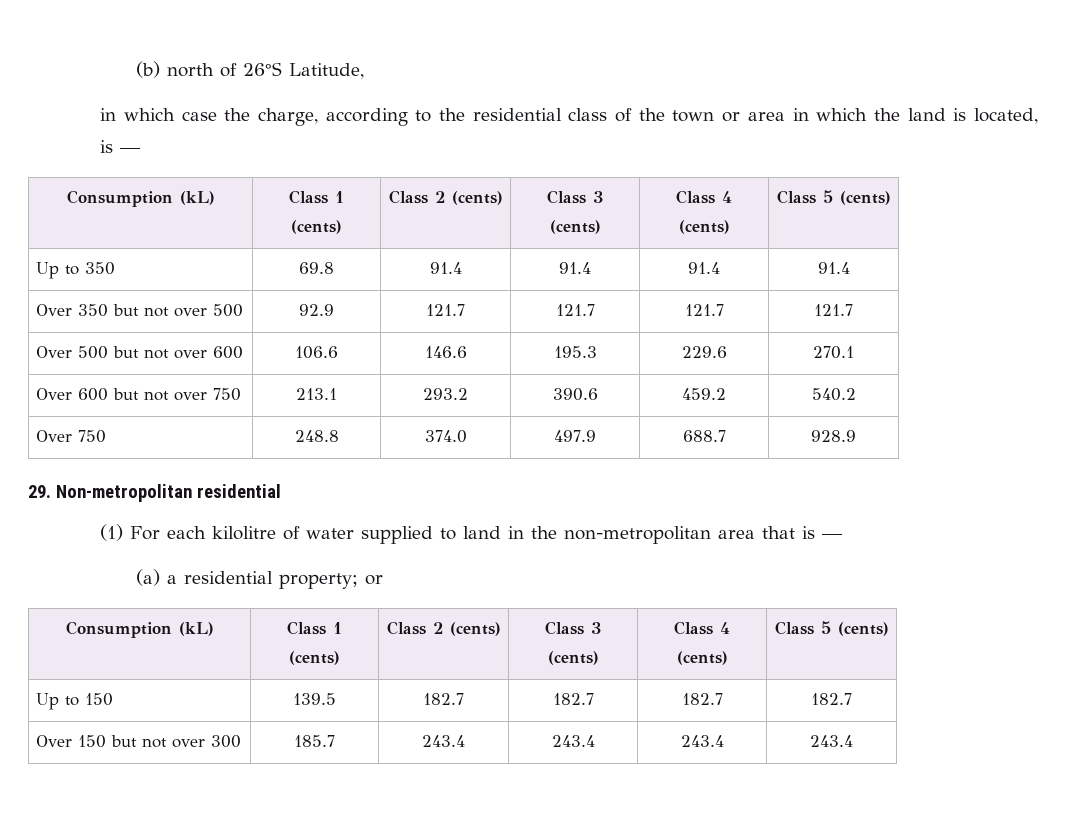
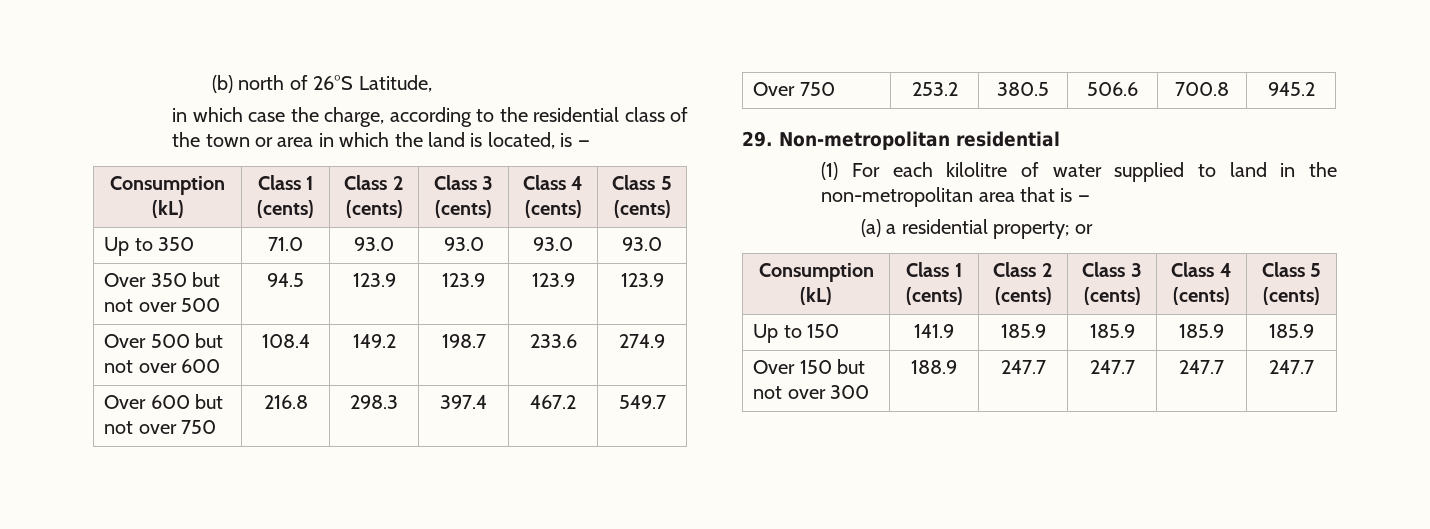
- Up to 350 | 69.8 | 91.4 | 91.4 | 91.4 | 91.4
+ Up to 350 | 71.0 | 93.0 | 93.0 | 93.0 | 93.0
- Over 350 but not over 500 | 92.9 | 121.7 | 121.7 | 121.7 | 121.7
+ Over 350 but not over 500 | 94.5 | 123.9 | 123.9 | 123.9 | 123.9
- Over 500 but not over 600 | 106.6 | 146.6 | 195.3 | 229.6 | 270.1
+ Over 500 but not over 600 | 108.4 | 149.2 | 198.7 | 233.6 | 274.9
- Over 600 but not over 750 | 213.1 | 293.2 | 390.6 | 459.2 | 540.2
- Over 750 | 248.8 | 374.0 | 497.9 | 688.7 | 928.9
+ Over 600 but not over 750 | 216.8 | 298.3 | 397.4 | 467.2 | 549.7
+ Over 750 | 253.2 | 380.5 | 506.6 | 700.8 | 945.2
- Up to 150 | 139.5 | 182.7 | 182.7 | 182.7 | 182.7
+ Up to 150 | 141.9 | 185.9 | 185.9 | 185.9 | 185.9
- Over 150 but not over 300 | 185.7 | 243.4 | 243.4 | 243.4 | 243.4
+ Over 150 but not over 300 | 188.9 | 247.7 | 247.7 | 247.7 | 247.7

